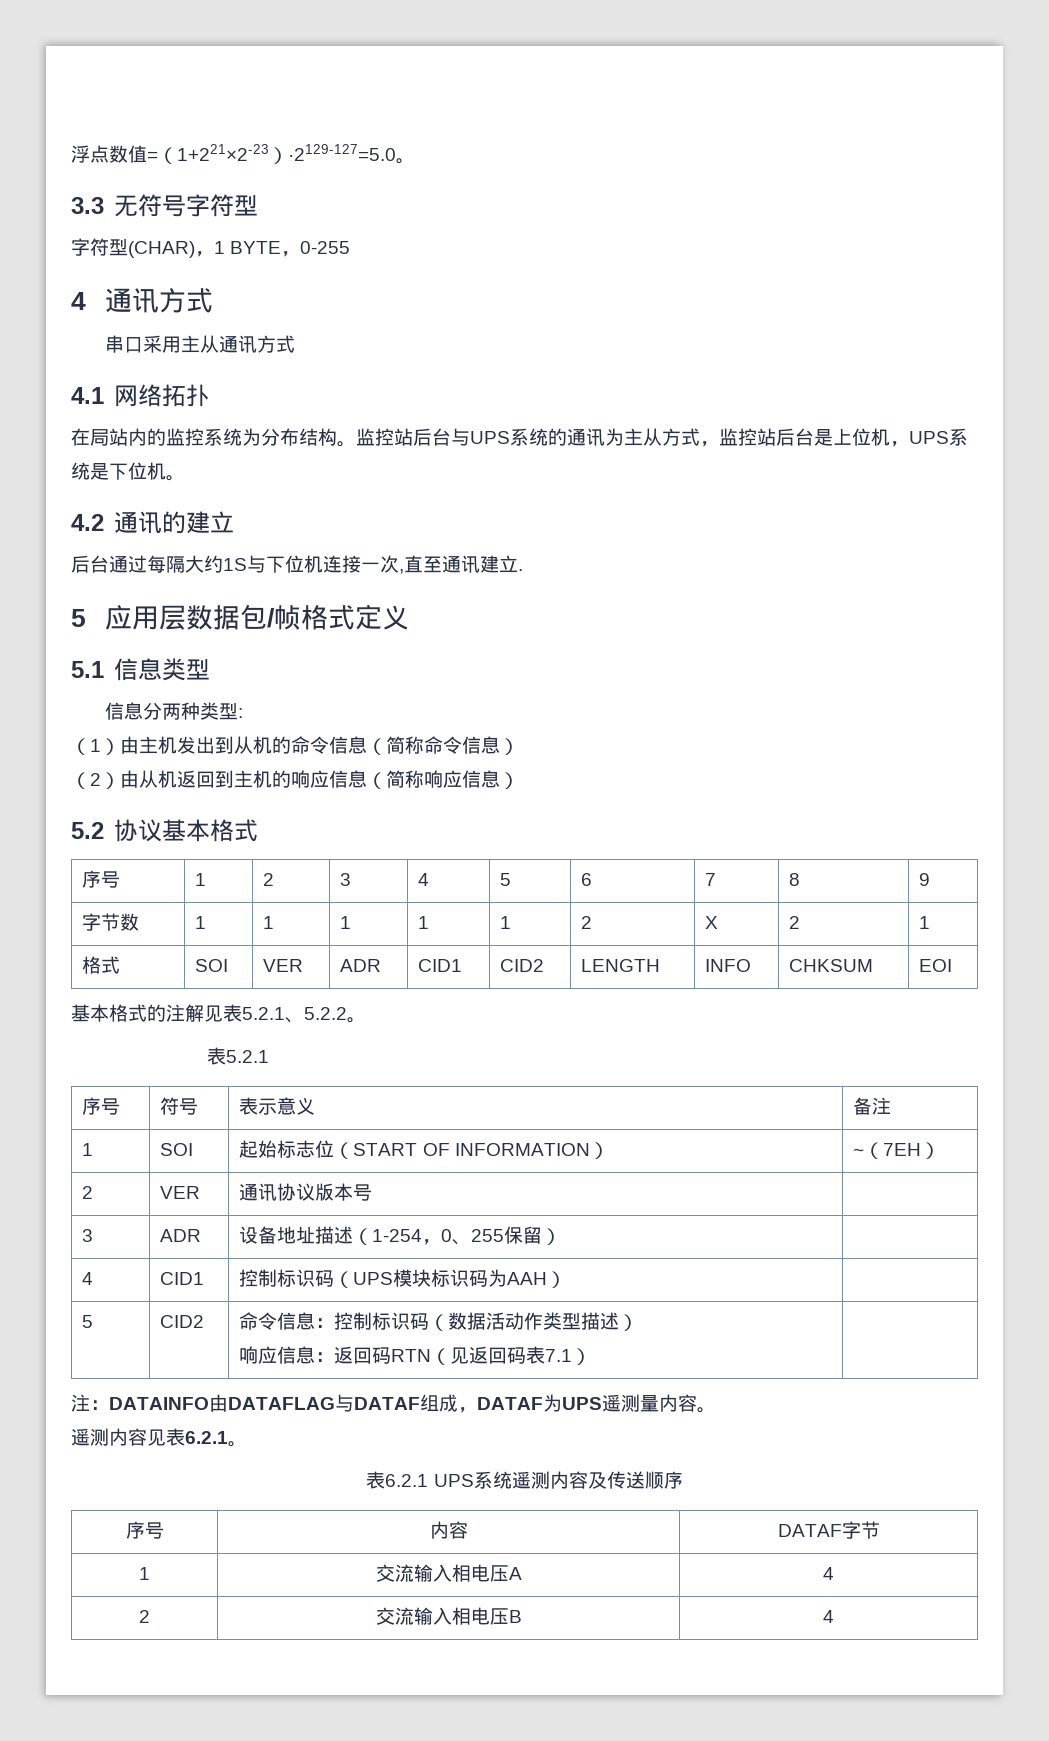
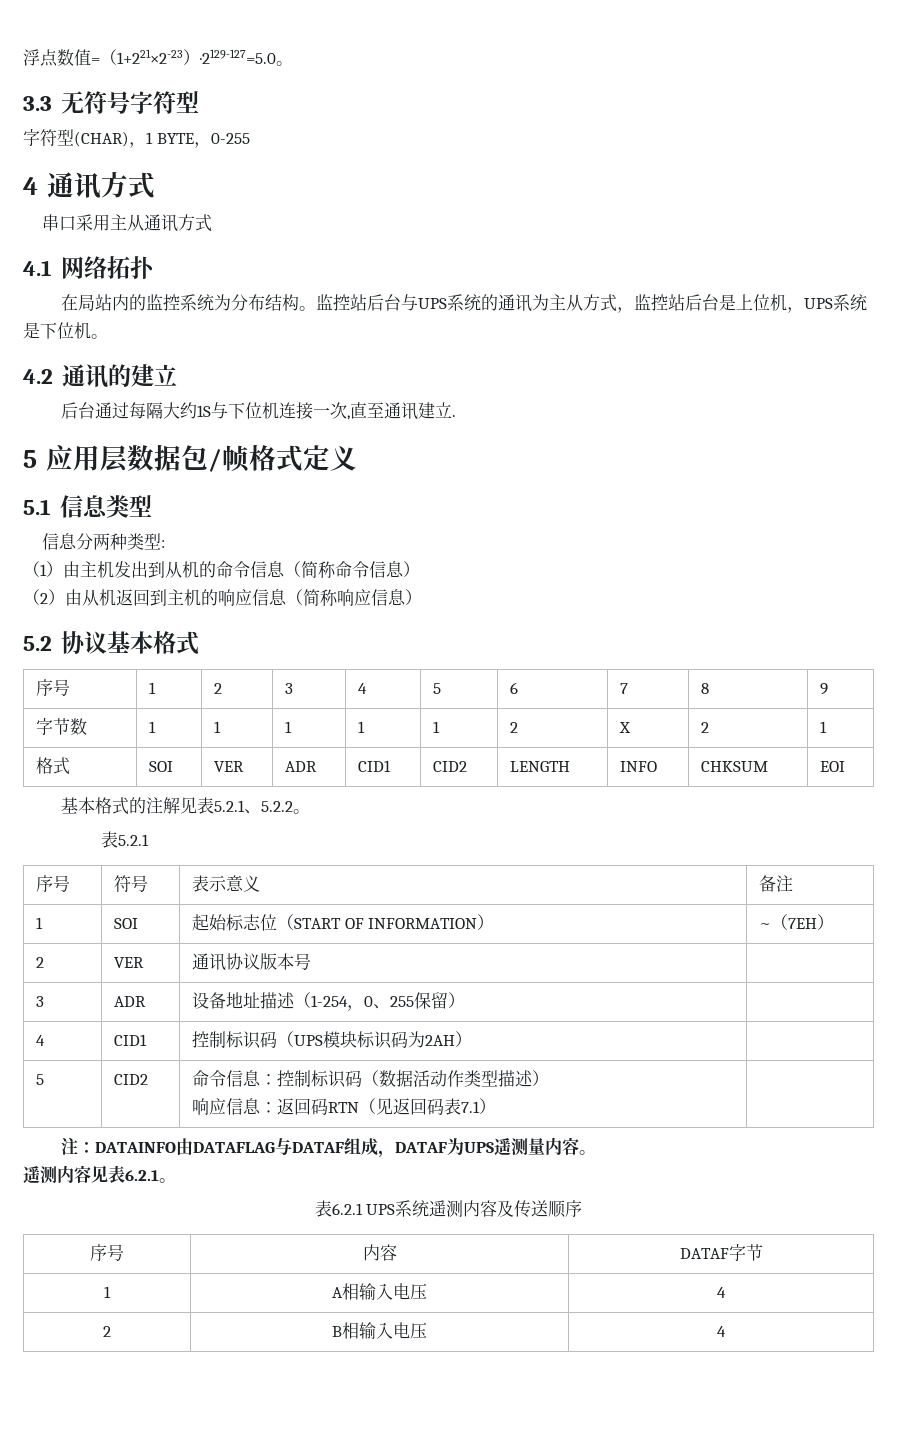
- 4 | CID1 | 控制标识码（UPS模块标识码为AAH） |
+ 4 | CID1 | 控制标识码（UPS模块标识码为2AH） |
- 1 | 交流输入相电压A | 4
+ 1 | A相输入电压 | 4
- 2 | 交流输入相电压B | 4
+ 2 | B相输入电压 | 4

